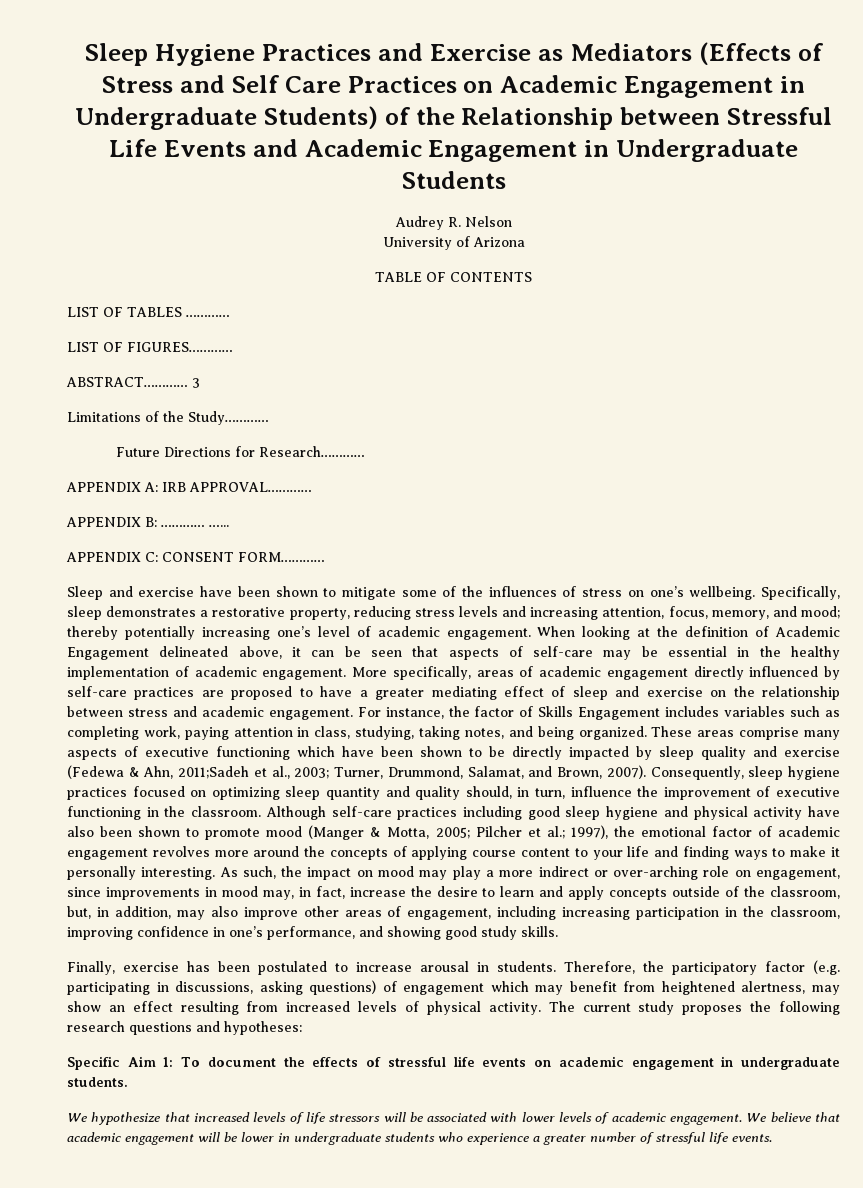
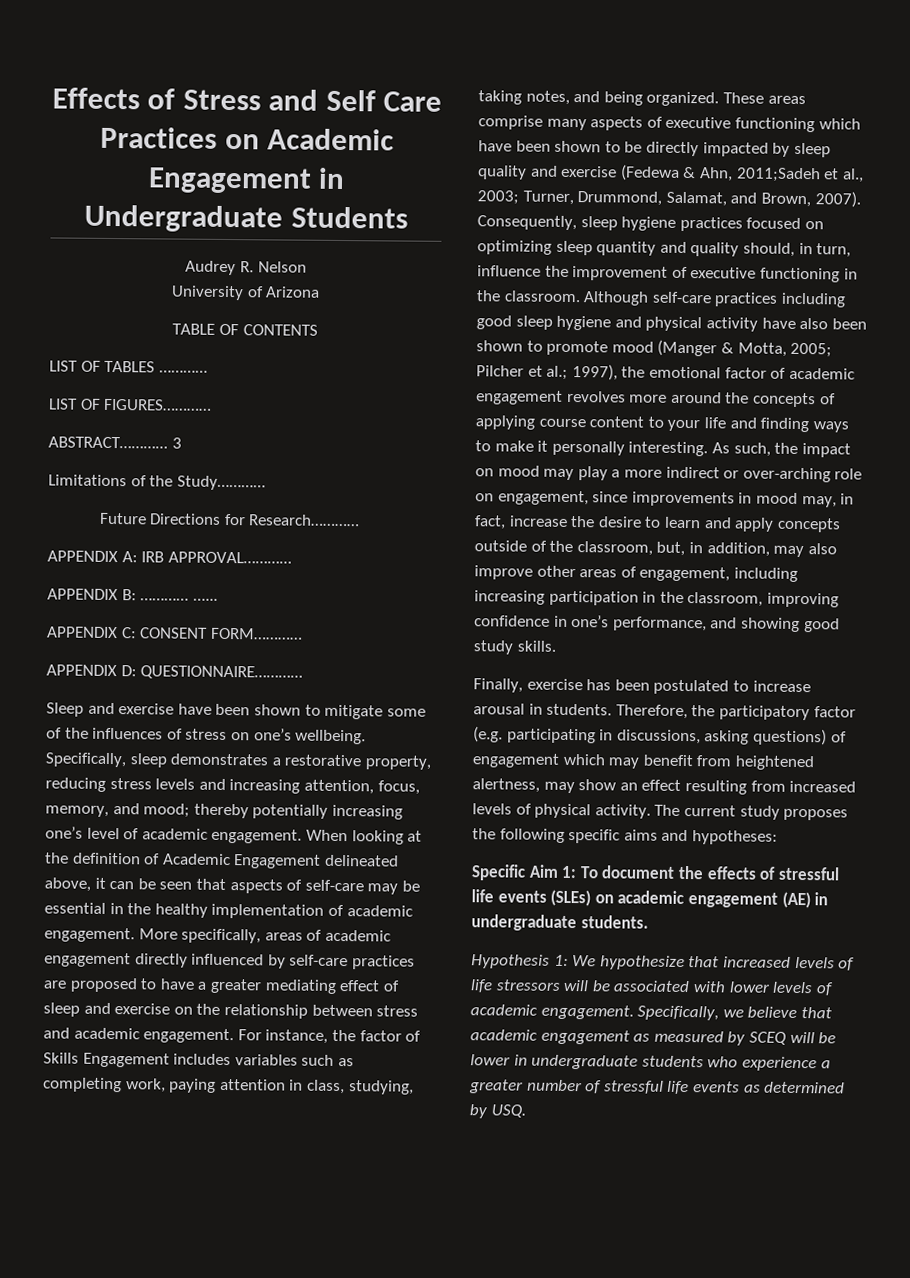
- Sleep Hygiene Practices and Exercise as Mediators (Effects of Stress and Self Care Practices on Academic Engagement in Undergraduate Students) of the Relationship between Stressful Life Events and Academic Engagement in Undergraduate Students
+ Effects of Stress and Self Care Practices on Academic Engagement in Undergraduate Students
+ APPENDIX D: QUESTIONNAIRE…………
- The current study proposes the following research questions and hypotheses:
+ The current study proposes the following specific aims and hypotheses:
- Specific Aim 1: To document the effects of stressful life events on academic engagement in undergraduate students.
+ Specific Aim 1: To document the effects of stressful life events (SLEs) on academic engagement (AE) in undergraduate students.
- We hypothesize that increased levels of life stressors will be associated with lower levels of academic engagement.
+ Hypothesis 1: We hypothesize that increased levels of life stressors will be associated with lower levels of academic engagement.
- We believe that academic engagement will be lower in undergraduate students who experience a greater number of stressful life events.
+ Specifically, we believe that academic engagement as measured by SCEQ will be lower in undergraduate students who experience a greater number of stressful life events as determined by USQ.

